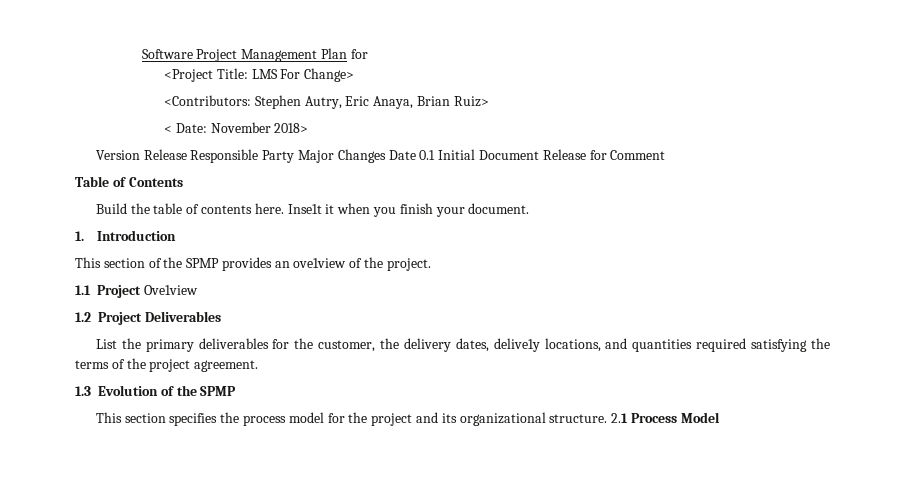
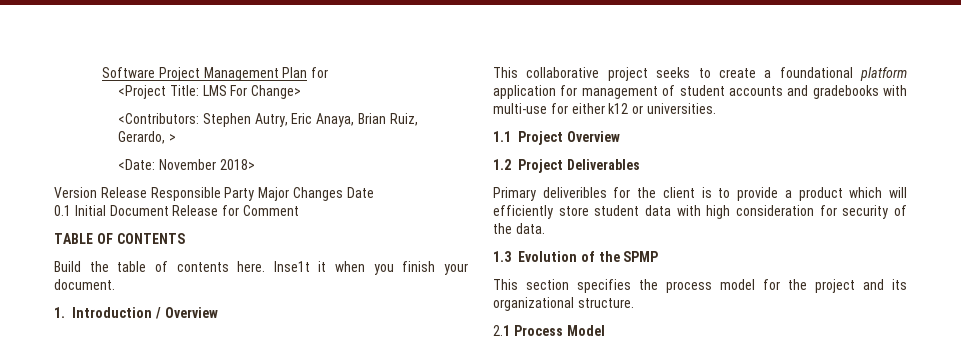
- <Contributors: Stephen Autry, Eric Anaya, Brian Ruiz>
- < Date: November 2018>
+ <Contributors: Stephen Autry, Eric Anaya, Brian Ruiz, Gerardo, >
+ <Date: November 2018>
- Version Release Responsible Party Major Changes Date 0.1 Initial Document Release for Comment
+ Version Release Responsible Party Major Changes Date
+ 0.1 Initial Document Release for Comment
- Table of Contents
+ TABLE OF CONTENTS
- 1. Introduction
- This section of the SPMP provides an ove1view of the project.
+ 1. Introduction / Overview
+ This collaborative project seeks to create a foundational platform application for management of student accounts and gradebooks with multi-use for either k12 or universities.
- 1.1 Project Ove1view
+ 1.1 Project Overview
- List the primary deliverables for the customer, the delivery dates, delive1y locations, and quantities required satisfying the terms of the project agreement.
+ Primary deliveribles for the client is to provide a product which will efficiently store student data with high consideration for security of the data.
- This section specifies the process model for the project and its organizational structure. 2.1 Process Model
+ This section specifies the process model for the project and its organizational structure.
+ 2.1 Process Model

